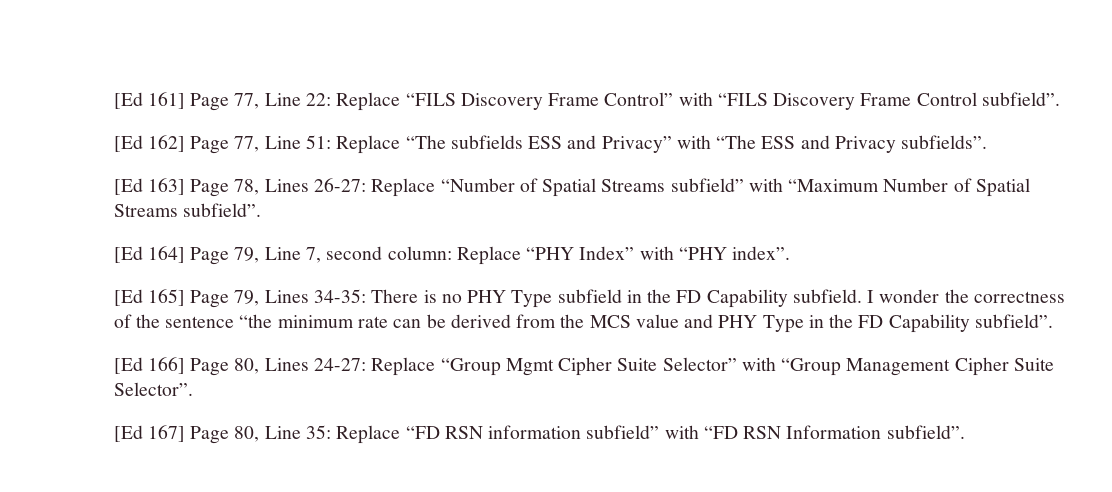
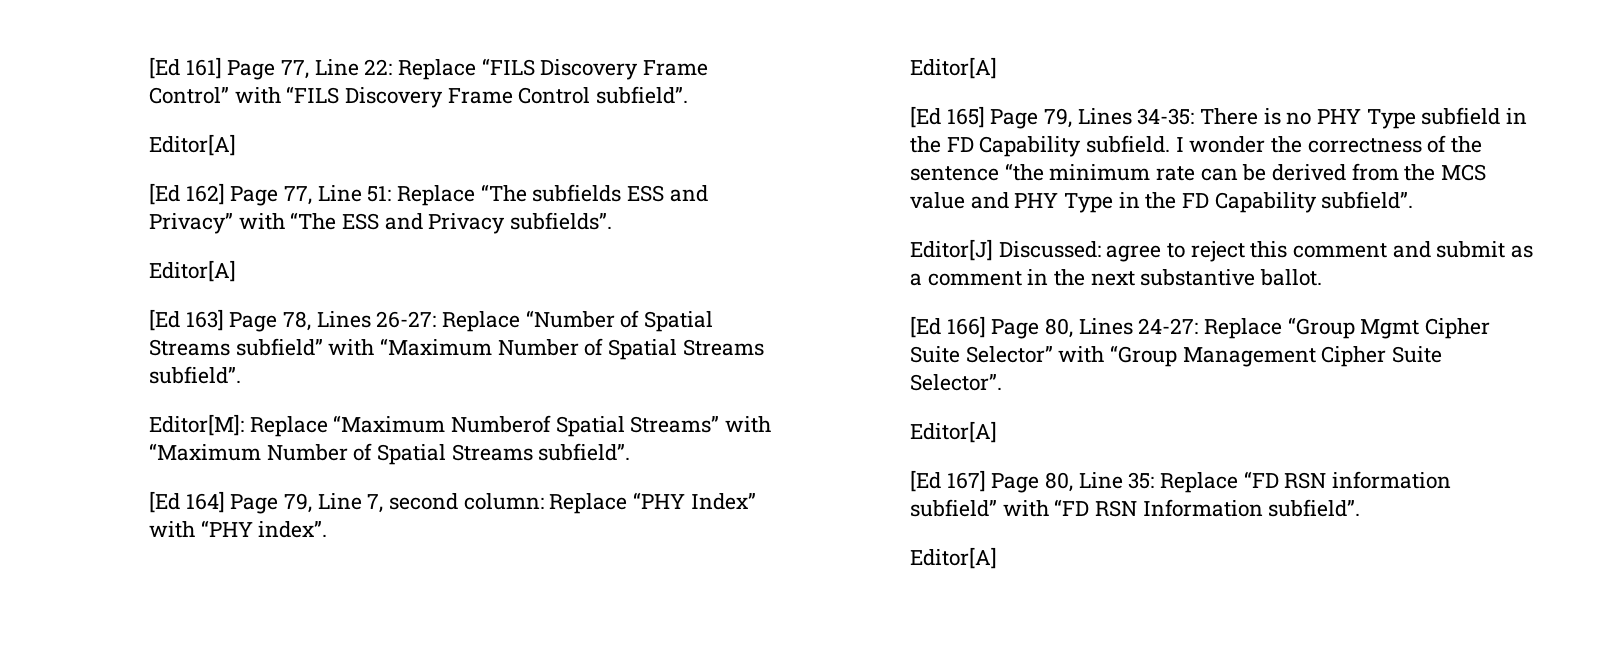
  [Ed 161] Page 77, Line 22: Replace “FILS Discovery Frame Control” with “FILS Discovery Frame Control subfield”.
+ Editor[A]
  [Ed 162] Page 77, Line 51: Replace “The subfields ESS and Privacy” with “The ESS and Privacy subfields”.
+ Editor[A]
+ Editor[M]: Replace “Maximum Numberof Spatial Streams” with “Maximum Number of Spatial Streams subfield”.
  [Ed 164] Page 79, Line 7, second column: Replace “PHY Index” with “PHY index”.
+ Editor[A]
+ Editor[J] Discussed: agree to reject this comment and submit as a comment in the next substantive ballot.
  [Ed 166] Page 80, Lines 24-27: Replace “Group Mgmt Cipher Suite Selector” with “Group Management Cipher Suite Selector”.
+ Editor[A]
  [Ed 167] Page 80, Line 35: Replace “FD RSN information subfield” with “FD RSN Information subfield”.
+ Editor[A]

